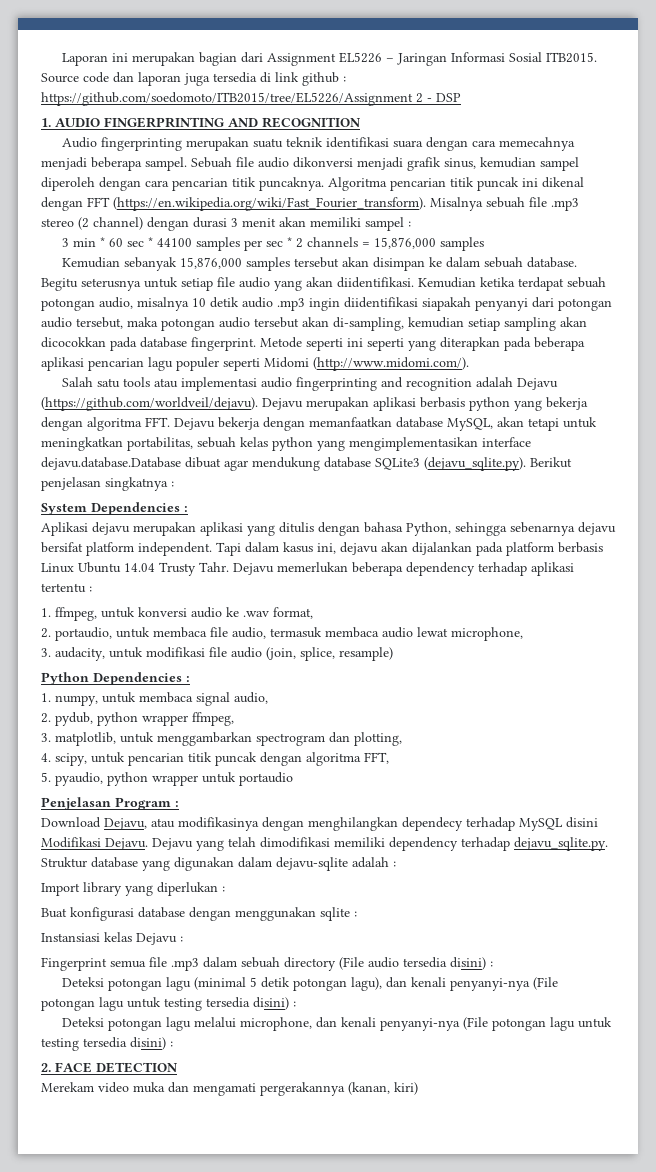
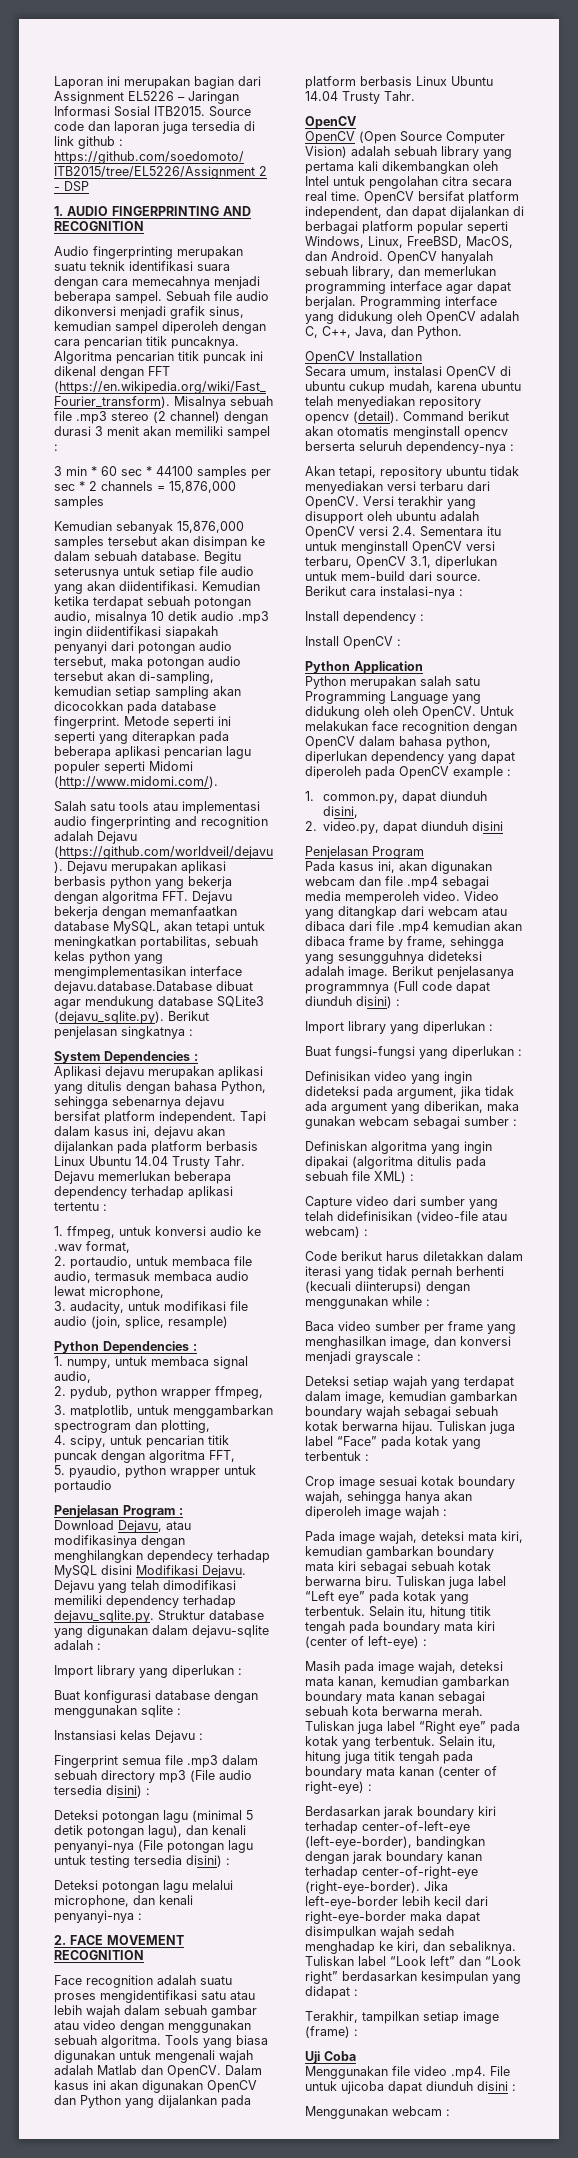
- Fingerprint semua file .mp3 dalam sebuah directory (File audio tersedia disini) :
+ Fingerprint semua file .mp3 dalam sebuah directory mp3 (File audio tersedia disini) :
- Deteksi potongan lagu melalui microphone, dan kenali penyanyi-nya (File potongan lagu untuk testing tersedia disini) :
- 2. FACE DETECTION
- Merekam video muka dan mengamati pergerakannya (kanan, kiri)
+ Deteksi potongan lagu melalui microphone, dan kenali penyanyi-nya :
+ 2. FACE MOVEMENT RECOGNITION
+ Face recognition adalah suatu proses mengidentifikasi satu atau lebih wajah dalam sebuah gambar atau video dengan menggunakan sebuah algoritma. Tools yang biasa digunakan untuk mengenali wajah adalah Matlab dan OpenCV. Dalam kasus ini akan digunakan OpenCV dan Python yang dijalankan pada platform berbasis Linux Ubuntu 14.04 Trusty Tahr.
+ OpenCV
+ OpenCV (Open Source Computer Vision) adalah sebuah library yang pertama kali dikembangkan oleh Intel untuk pengolahan citra secara real time. OpenCV bersifat platform independent, dan dapat dijalankan di berbagai platform popular seperti Windows, Linux, FreeBSD, MacOS, dan Android. OpenCV hanyalah sebuah library, dan memerlukan programming interface agar dapat berjalan. Programming interface yang didukung oleh OpenCV adalah C, C++, Java, dan Python.
+ OpenCV Installation
+ Secara umum, instalasi OpenCV di ubuntu cukup mudah, karena ubuntu telah menyediakan repository opencv (detail). Command berikut akan otomatis menginstall opencv berserta seluruh dependency-nya :
+ Akan tetapi, repository ubuntu tidak menyediakan versi terbaru dari OpenCV. Versi terakhir yang disupport oleh ubuntu adalah OpenCV versi 2.4. Sementara itu untuk menginstall OpenCV versi terbaru, OpenCV 3.1, diperlukan untuk mem-build dari source. Berikut cara instalasi-nya :
+ Install dependency :
+ Install OpenCV :
+ Python Application
+ Python merupakan salah satu Programming Language yang didukung oleh oleh OpenCV. Untuk melakukan face recognition dengan OpenCV dalam bahasa python, diperlukan dependency yang dapat diperoleh pada OpenCV example :
+ 1. common.py, dapat diunduh disini,
+ 2. video.py, dapat diunduh disini
+ Penjelasan Program
+ Pada kasus ini, akan digunakan webcam dan file .mp4 sebagai media memperoleh video. Video yang ditangkap dari webcam atau dibaca dari file .mp4 kemudian akan dibaca frame by frame, sehingga yang sesungguhnya dideteksi adalah image. Berikut penjelasanya programmnya (Full code dapat diunduh disini) :
+ Import library yang diperlukan :
+ Buat fungsi-fungsi yang diperlukan :
+ Definisikan video yang ingin dideteksi pada argument, jika tidak ada argument yang diberikan, maka gunakan webcam sebagai sumber :
+ Definiskan algoritma yang ingin dipakai (algoritma ditulis pada sebuah file XML) :
+ Capture video dari sumber yang telah didefinisikan (video-file atau webcam) :
+ Code berikut harus diletakkan dalam iterasi yang tidak pernah berhenti (kecuali diinterupsi) dengan menggunakan while :
+ Baca video sumber per frame yang menghasilkan image, dan konversi menjadi grayscale :
+ Deteksi setiap wajah yang terdapat dalam image, kemudian gambarkan boundary wajah sebagai sebuah kotak berwarna hijau. Tuliskan juga label “Face” pada kotak yang terbentuk :
+ Crop image sesuai kotak boundary wajah, sehingga hanya akan diperoleh image wajah :
+ Pada image wajah, deteksi mata kiri, kemudian gambarkan boundary mata kiri sebagai sebuah kotak berwarna biru. Tuliskan juga label “Left eye” pada kotak yang terbentuk. Selain itu, hitung titik tengah pada boundary mata kiri (center of left-eye) :
+ Masih pada image wajah, deteksi mata kanan, kemudian gambarkan boundary mata kanan sebagai sebuah kota berwarna merah. Tuliskan juga label “Right eye” pada kotak yang terbentuk. Selain itu, hitung juga titik tengah pada boundary mata kanan (center of right-eye) :
+ Berdasarkan jarak boundary kiri terhadap center-of-left-eye (left-eye-border), bandingkan dengan jarak boundary kanan terhadap center-of-right-eye (right-eye-border). Jika left-eye-border lebih kecil dari right-eye-border maka dapat disimpulkan wajah sedah menghadap ke kiri, dan sebaliknya. Tuliskan label “Look left” dan “Look right” berdasarkan kesimpulan yang didapat :
+ Terakhir, tampilkan setiap image (frame) :
+ Uji Coba
+ Menggunakan file video .mp4. File untuk ujicoba dapat diunduh disini :
+ Menggunakan webcam :

